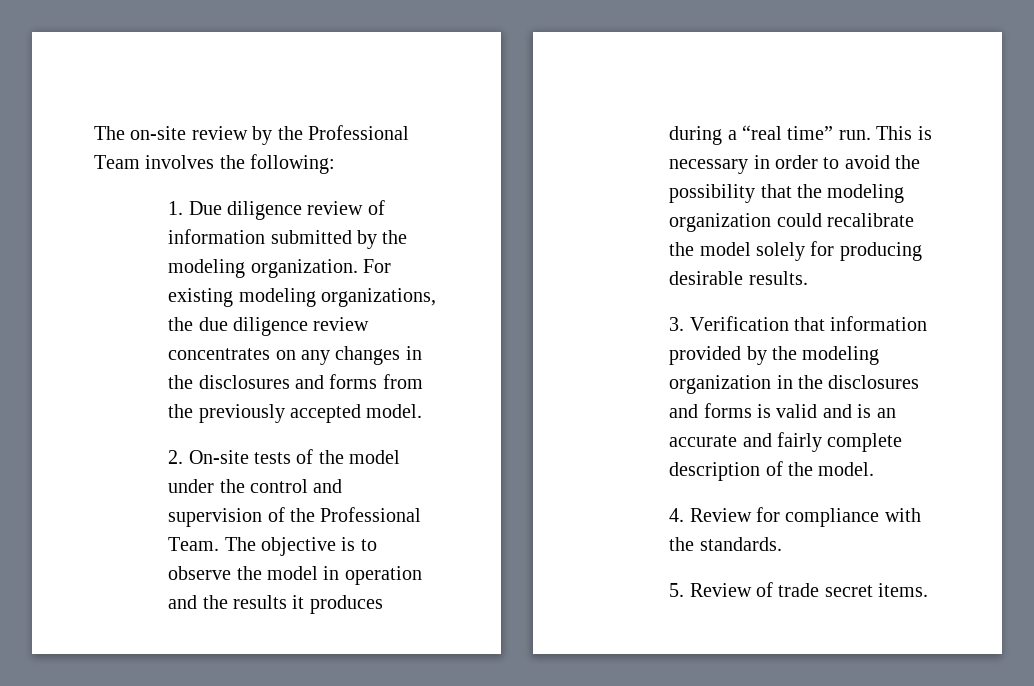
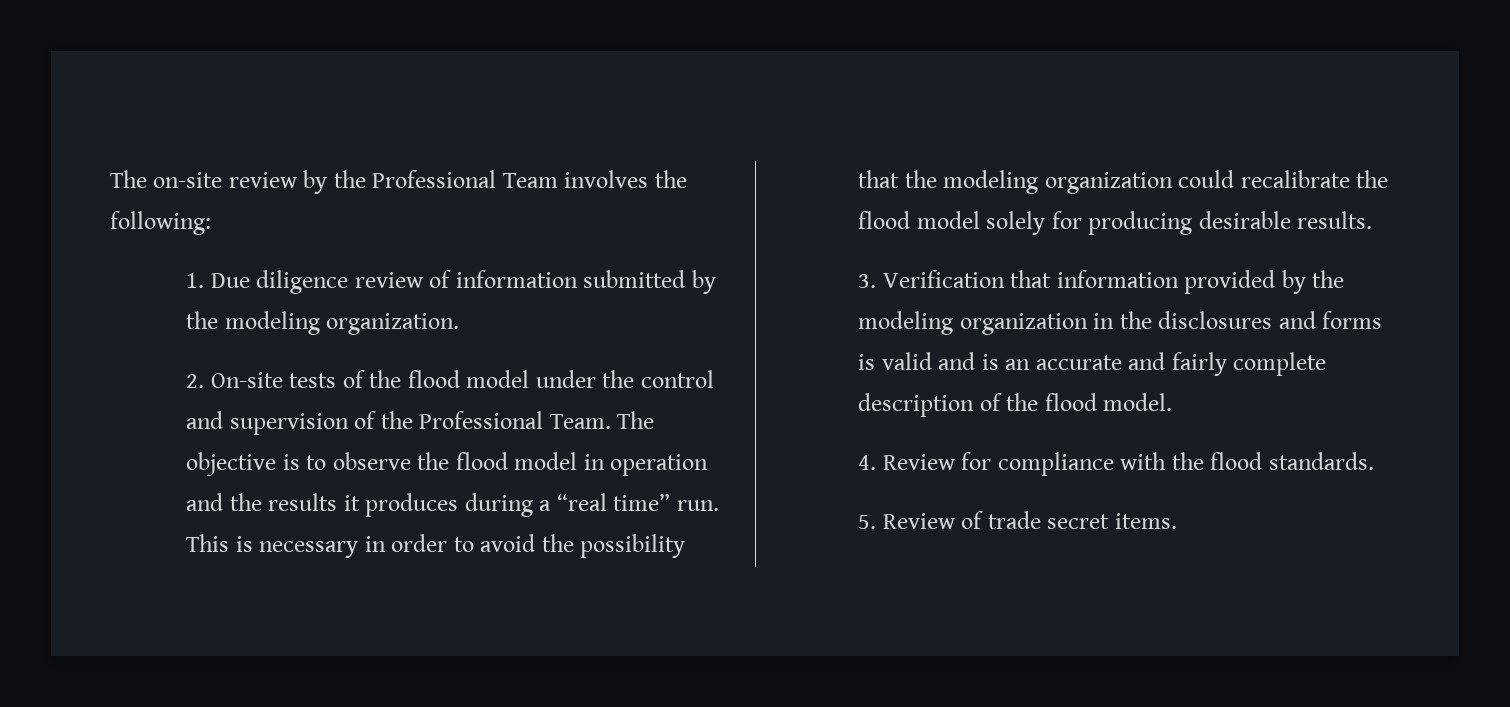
- For existing modeling organizations, the due diligence review concentrates on any changes in the disclosures and forms from the previously accepted model.
- 2. On-site tests of the model under the control and supervision of the Professional Team.
+ 2. On-site tests of the flood model under the control and supervision of the Professional Team.
- The objective is to observe the model in operation and the results it produces during a “real time” run.
+ The objective is to observe the flood model in operation and the results it produces during a “real time” run.
- This is necessary in order to avoid the possibility that the modeling organization could recalibrate the model solely for producing desirable results.
+ This is necessary in order to avoid the possibility that the modeling organization could recalibrate the flood model solely for producing desirable results.
- 3. Verification that information provided by the modeling organization in the disclosures and forms is valid and is an accurate and fairly complete description of the model.
+ 3. Verification that information provided by the modeling organization in the disclosures and forms is valid and is an accurate and fairly complete description of the flood model.
- 4. Review for compliance with the standards.
+ 4. Review for compliance with the flood standards.

